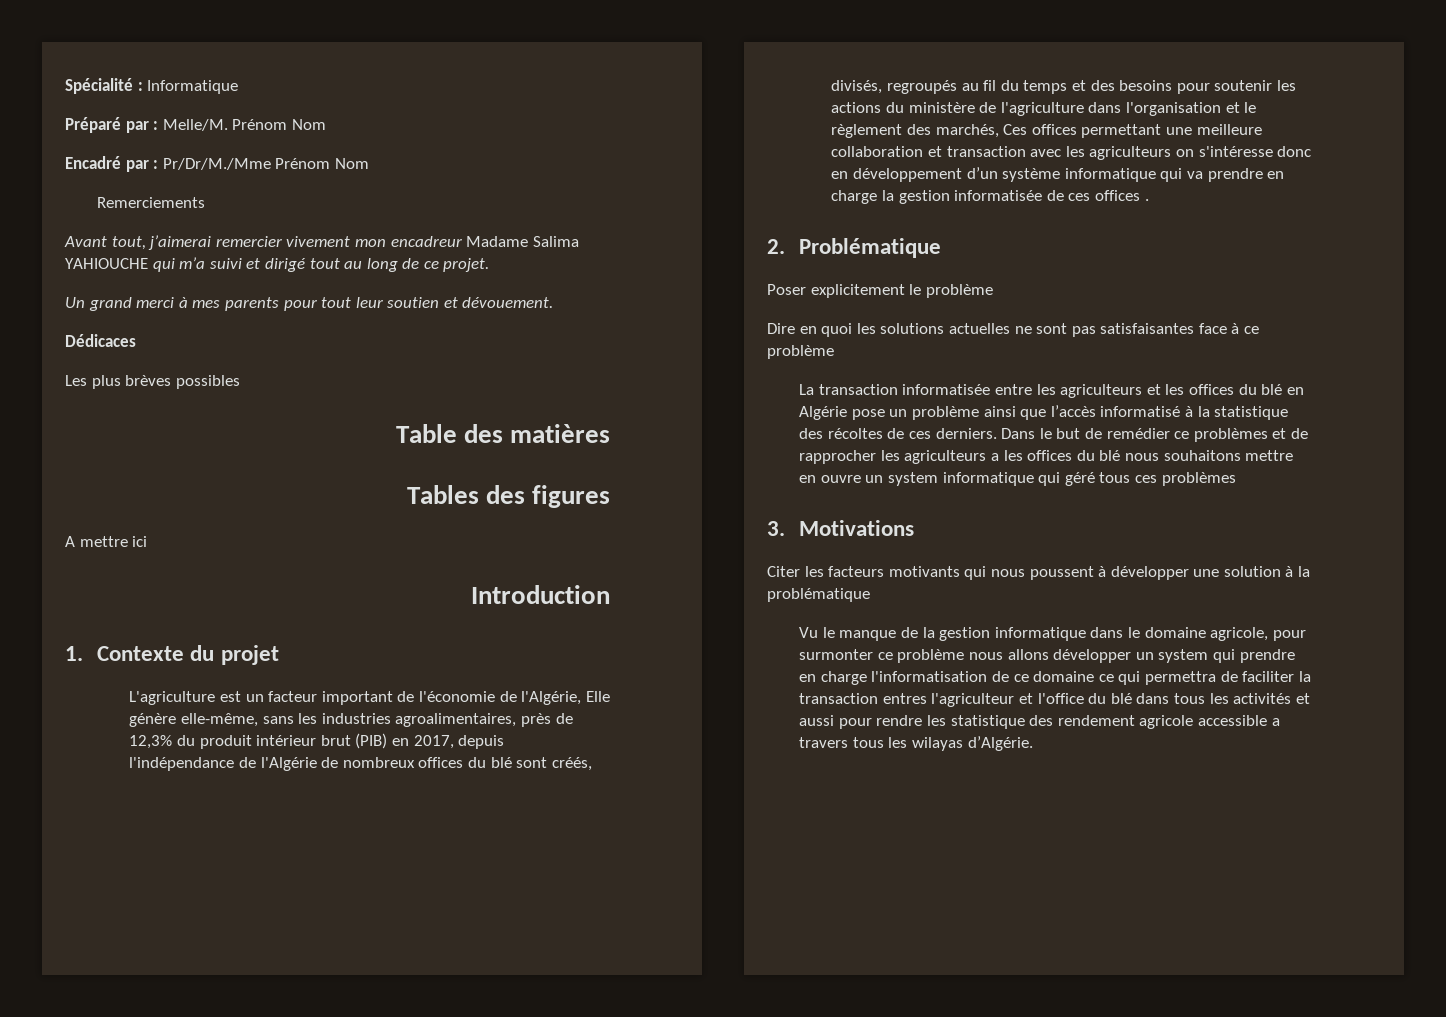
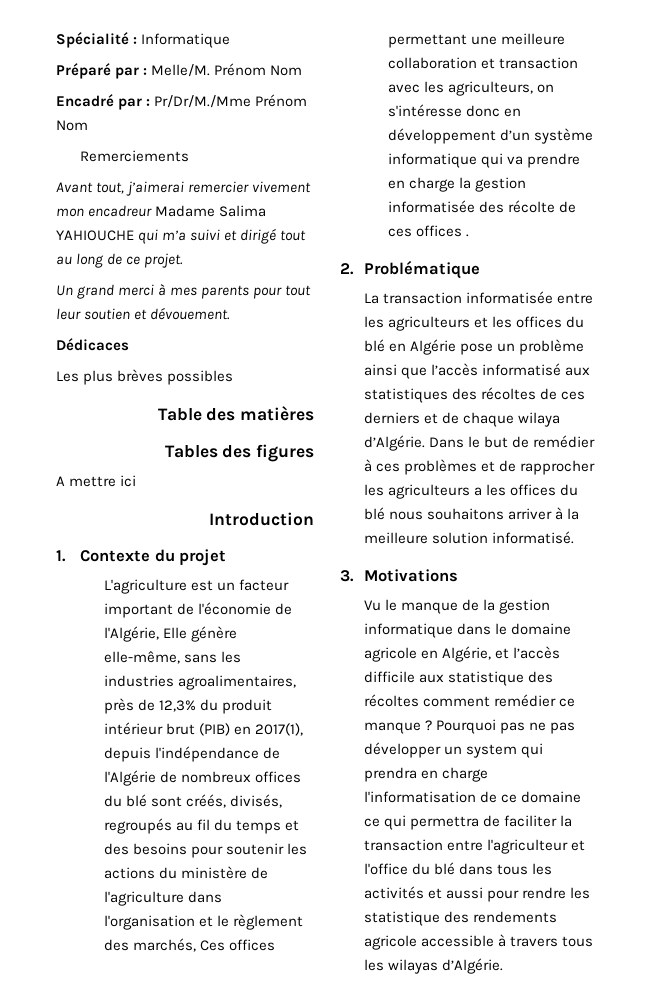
- L'agriculture est un facteur important de l'économie de l'Algérie, Elle génère elle-même, sans les industries agroalimentaires, près de 12,3% du produit intérieur brut (PIB) en 2017, depuis l'indépendance de l'Algérie de nombreux offices du blé sont créés, divisés, regroupés au fil du temps et des besoins pour soutenir les actions du ministère de l'agriculture dans l'organisation et le règlement des marchés, Ces offices permettant une meilleure collaboration et transaction avec les agriculteurs on s'intéresse donc en développement d’un système informatique qui va prendre en charge la gestion informatisée de ces offices .
+ L'agriculture est un facteur important de l'économie de l'Algérie, Elle génère elle-même, sans les industries agroalimentaires, près de 12,3% du produit intérieur brut (PIB) en 2017(1), depuis l'indépendance de l'Algérie de nombreux offices du blé sont créés, divisés, regroupés au fil du temps et des besoins pour soutenir les actions du ministère de l'agriculture dans l'organisation et le règlement des marchés, Ces offices permettant une meilleure collaboration et transaction avec les agriculteurs, on s'intéresse donc en développement d’un système informatique qui va prendre en charge la gestion informatisée des récolte de ces offices .
- Poser explicitement le problème
- Dire en quoi les solutions actuelles ne sont pas satisfaisantes face à ce problème
- La transaction informatisée entre les agriculteurs et les offices du blé en Algérie pose un problème ainsi que l’accès informatisé à la statistique des récoltes de ces derniers.
+ La transaction informatisée entre les agriculteurs et les offices du blé en Algérie pose un problème ainsi que l’accès informatisé aux statistiques des récoltes de ces derniers et de chaque wilaya d’Algérie.
- Dans le but de remédier ce problèmes et de rapprocher les agriculteurs a les offices du blé nous souhaitons mettre en ouvre un system informatique qui géré tous ces problèmes
+ Dans le but de remédier à ces problèmes et de rapprocher les agriculteurs a les offices du blé nous souhaitons arriver à la meilleure solution informatisé.
  3. Motivations
- Citer les facteurs motivants qui nous poussent à développer une solution à la problématique
- Vu le manque de la gestion informatique dans le domaine agricole, pour surmonter ce problème nous allons développer un system qui prendre en charge l'informatisation de ce domaine ce qui permettra de faciliter la transaction entres l'agriculteur et l'office du blé dans tous les activités et aussi pour rendre les statistique des rendement agricole accessible a travers tous les wilayas d’Algérie.
+ Vu le manque de la gestion informatique dans le domaine agricole en Algérie, et l’accès difficile aux statistique des récoltes comment remédier ce manque ? Pourquoi pas ne pas développer un system qui prendra en charge l'informatisation de ce domaine ce qui permettra de faciliter la transaction entre l'agriculteur et l'office du blé dans tous les activités et aussi pour rendre les statistique des rendements agricole accessible à travers tous les wilayas d’Algérie.

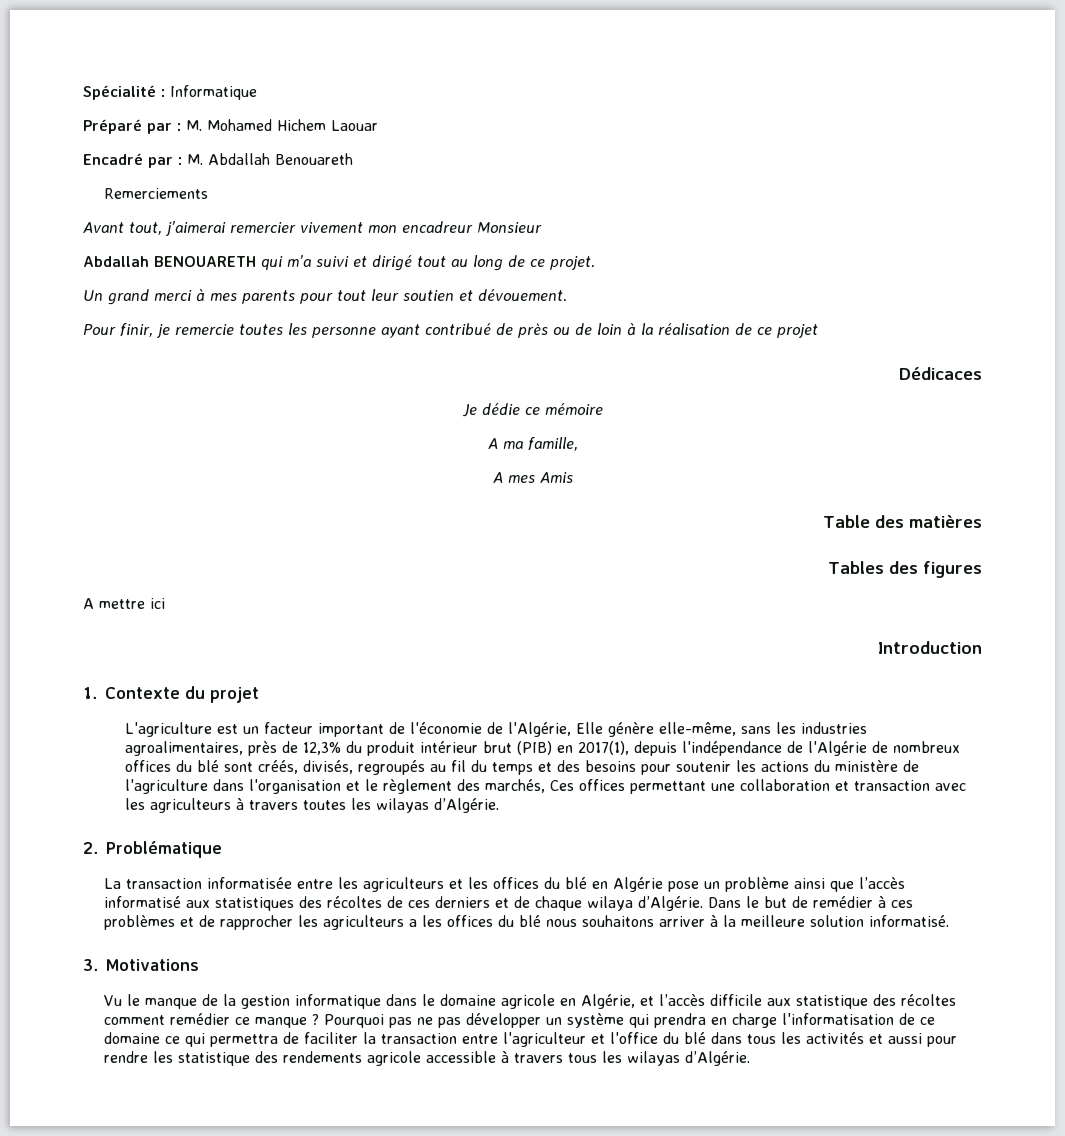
- Préparé par : Melle/M. Prénom Nom
+ Préparé par : M. Mohamed Hichem Laouar
- Encadré par : Pr/Dr/M./Mme Prénom Nom
+ Encadré par : M. Abdallah Benouareth
- Avant tout, j’aimerai remercier vivement mon encadreur Madame Salima YAHIOUCHE qui m’a suivi et dirigé tout au long de ce projet.
+ Avant tout, j’aimerai remercier vivement mon encadreur Monsieur
+ Abdallah BENOUARETH qui m’a suivi et dirigé tout au long de ce projet.
+ Pour finir, je remercie toutes les personne ayant contribué de près ou de loin à la réalisation de ce projet
  Dédicaces
- Les plus brèves possibles
+ Je dédie ce mémoire
+ A ma famille,
+ A mes Amis
- L'agriculture est un facteur important de l'économie de l'Algérie, Elle génère elle-même, sans les industries agroalimentaires, près de 12,3% du produit intérieur brut (PIB) en 2017(1), depuis l'indépendance de l'Algérie de nombreux offices du blé sont créés, divisés, regroupés au fil du temps et des besoins pour soutenir les actions du ministère de l'agriculture dans l'organisation et le règlement des marchés, Ces offices permettant une meilleure collaboration et transaction avec les agriculteurs, on s'intéresse donc en développement d’un système informatique qui va prendre en charge la gestion informatisée des récolte de ces offices .
+ L'agriculture est un facteur important de l'économie de l'Algérie, Elle génère elle-même, sans les industries agroalimentaires, près de 12,3% du produit intérieur brut (PIB) en 2017(1), depuis l'indépendance de l'Algérie de nombreux offices du blé sont créés, divisés, regroupés au fil du temps et des besoins pour soutenir les actions du ministère de l'agriculture dans l'organisation et le règlement des marchés, Ces offices permettant une collaboration et transaction avec les agriculteurs à travers toutes les wilayas d’Algérie.
- Pourquoi pas ne pas développer un system qui prendra en charge l'informatisation de ce domaine ce qui permettra de faciliter la transaction entre l'agriculteur et l'office du blé dans tous les activités et aussi pour rendre les statistique des rendements agricole accessible à travers tous les wilayas d’Algérie.
+ Pourquoi pas ne pas développer un système qui prendra en charge l'informatisation de ce domaine ce qui permettra de faciliter la transaction entre l'agriculteur et l'office du blé dans tous les activités et aussi pour rendre les statistique des rendements agricole accessible à travers tous les wilayas d’Algérie.

